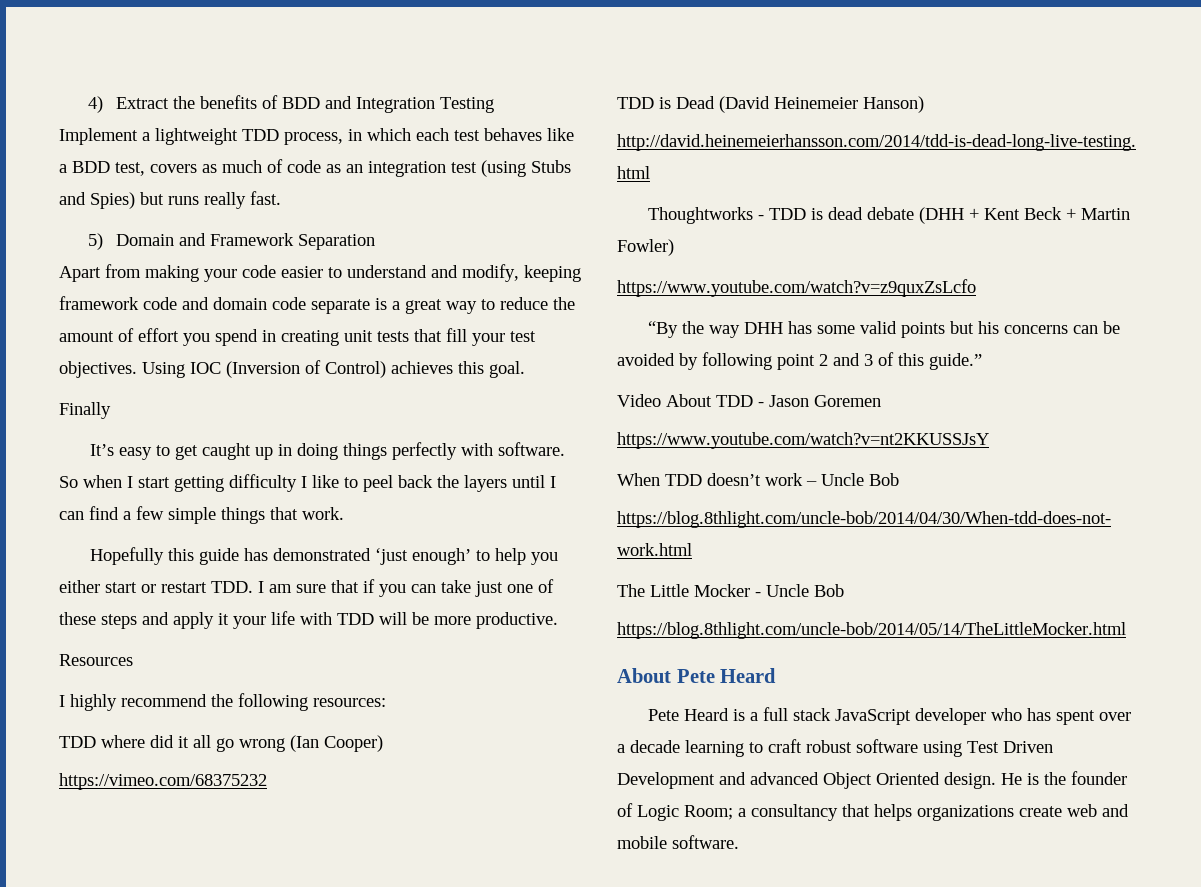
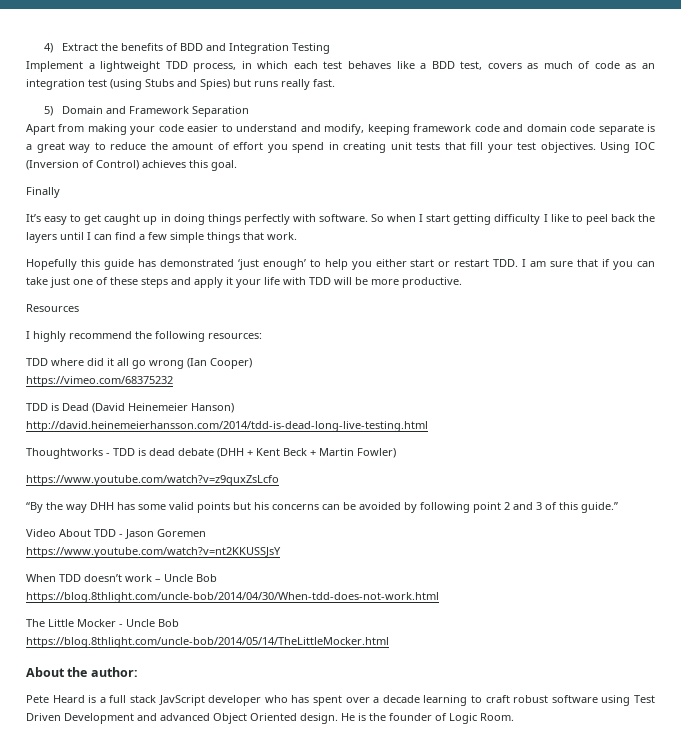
- About Pete Heard
+ About the author:
- Pete Heard is a full stack JavaScript developer who has spent over a decade learning to craft robust software using Test Driven Development and advanced Object Oriented design.
+ Pete Heard is a full stack JavScript developer who has spent over a decade learning to craft robust software using Test Driven Development and advanced Object Oriented design.
- He is the founder of Logic Room; a consultancy that helps organizations create web and mobile software.
+ He is the founder of Logic Room.

